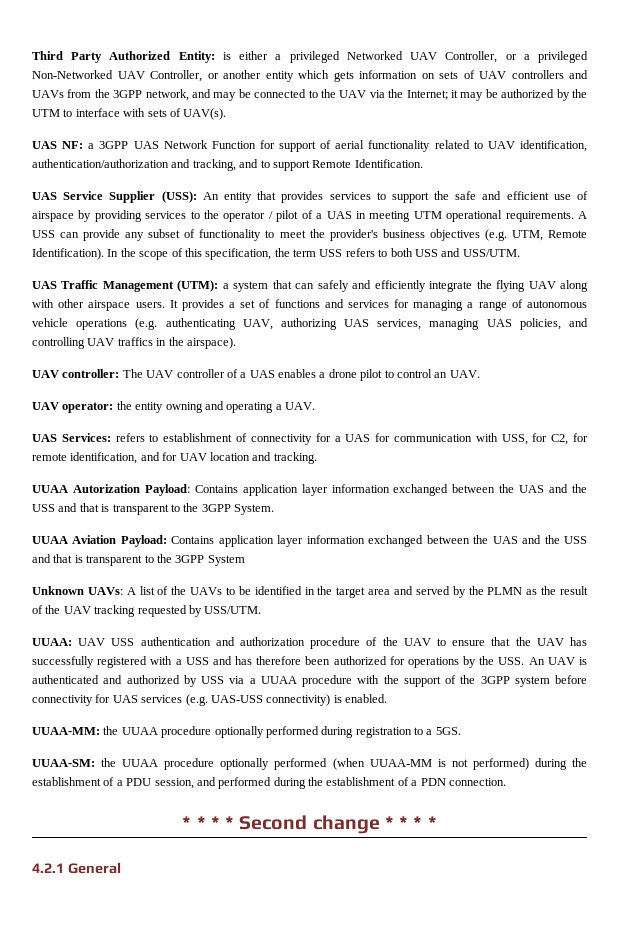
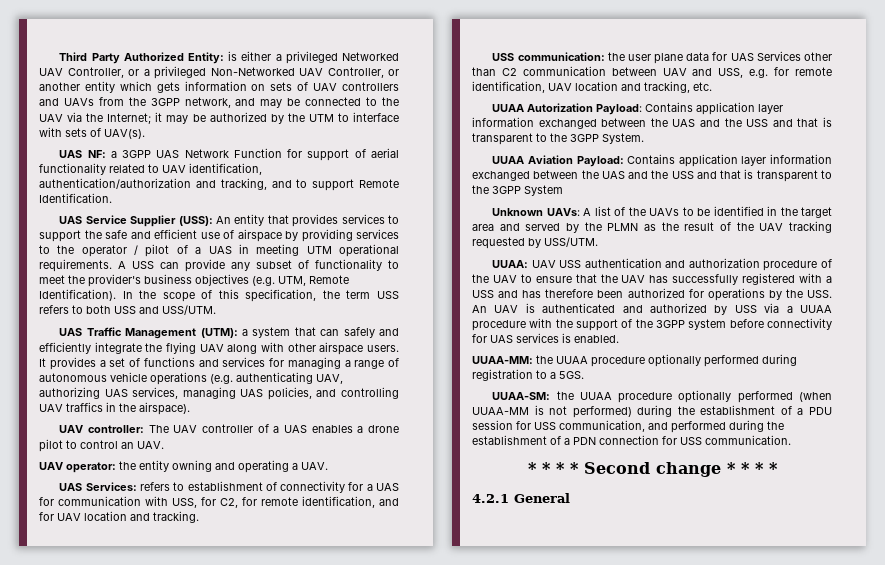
+ USS communication: the user plane data for UAS Services other than C2 communication between UAV and USS, e.g. for remote identification, UAV location and tracking, etc.
- UUAA: UAV USS authentication and authorization procedure of the UAV to ensure that the UAV has successfully registered with a USS and has therefore been authorized for operations by the USS. An UAV is authenticated and authorized by USS via a UUAA procedure with the support of the 3GPP system before connectivity for UAS services (e.g. UAS-USS connectivity) is enabled.
+ UUAA: UAV USS authentication and authorization procedure of the UAV to ensure that the UAV has successfully registered with a USS and has therefore been authorized for operations by the USS. An UAV is authenticated and authorized by USS via a UUAA procedure with the support of the 3GPP system before connectivity for UAS services is enabled.
- UUAA-SM: the UUAA procedure optionally performed (when UUAA-MM is not performed) during the establishment of a PDU session, and performed during the establishment of a PDN connection.
+ UUAA-SM: the UUAA procedure optionally performed (when UUAA-MM is not performed) during the establishment of a PDU session for USS communication, and performed during the establishment of a PDN connection for USS communication.

